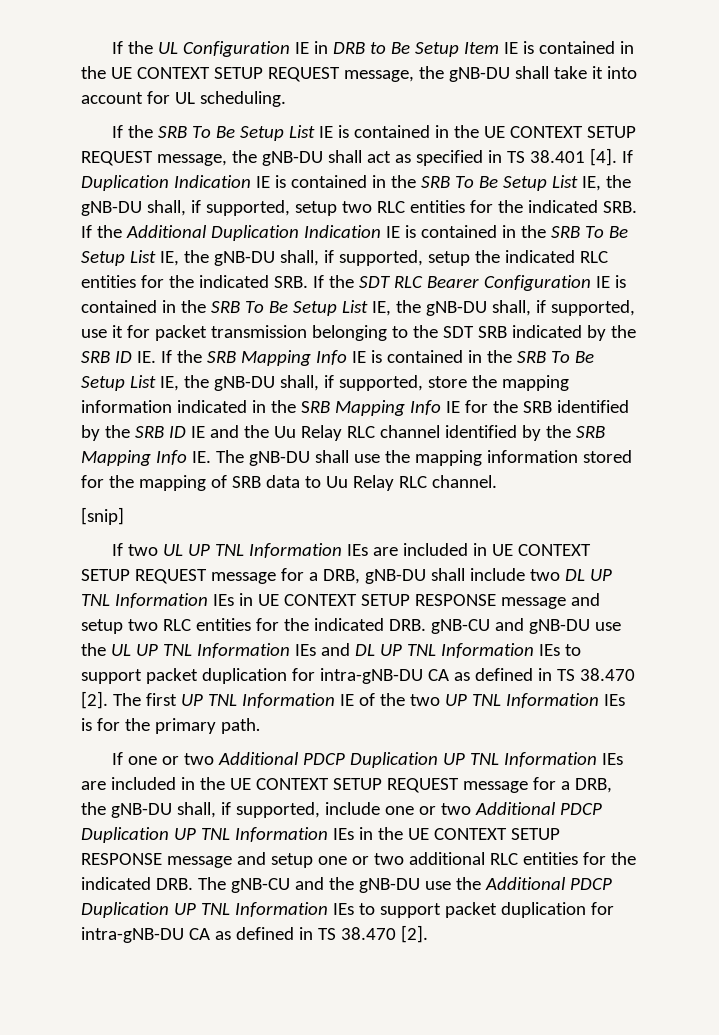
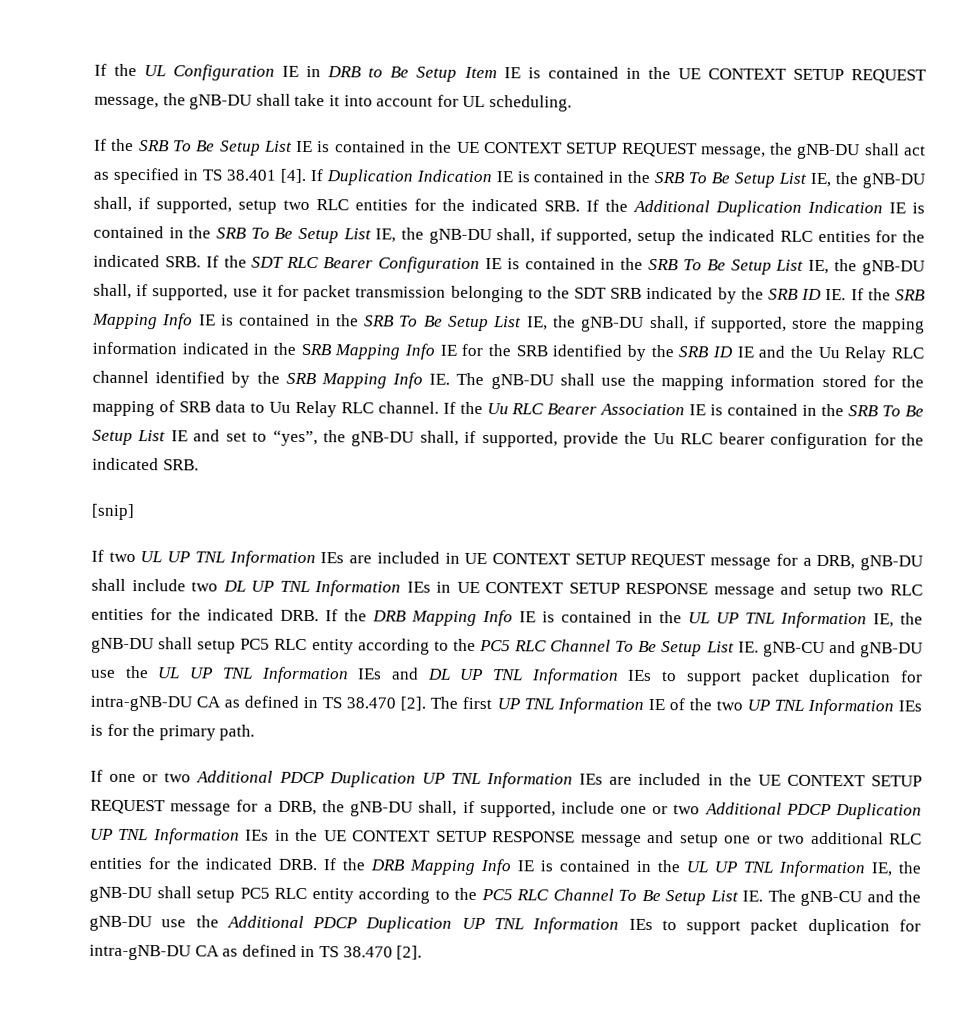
+ If the Uu RLC Bearer Association IE is contained in the SRB To Be Setup List IE and set to “yes”, the gNB-DU shall, if supported, provide the Uu RLC bearer configuration for the indicated SRB.
- If two UL UP TNL Information IEs are included in UE CONTEXT SETUP REQUEST message for a DRB, gNB-DU shall include two DL UP TNL Information IEs in UE CONTEXT SETUP RESPONSE message and setup two RLC entities for the indicated DRB. gNB-CU and gNB-DU use the UL UP TNL Information IEs and DL UP TNL Information IEs to support packet duplication for intra-gNB-DU CA as defined in TS 38.470 [2].
+ If two UL UP TNL Information IEs are included in UE CONTEXT SETUP REQUEST message for a DRB, gNB-DU shall include two DL UP TNL Information IEs in UE CONTEXT SETUP RESPONSE message and setup two RLC entities for the indicated DRB. If the DRB Mapping Info IE is contained in the UL UP TNL Information IE, the gNB-DU shall setup PC5 RLC entity according to the PC5 RLC Channel To Be Setup List IE. gNB-CU and gNB-DU use the UL UP TNL Information IEs and DL UP TNL Information IEs to support packet duplication for intra-gNB-DU CA as defined in TS 38.470 [2].
- If one or two Additional PDCP Duplication UP TNL Information IEs are included in the UE CONTEXT SETUP REQUEST message for a DRB, the gNB-DU shall, if supported, include one or two Additional PDCP Duplication UP TNL Information IEs in the UE CONTEXT SETUP RESPONSE message and setup one or two additional RLC entities for the indicated DRB. The gNB-CU and the gNB-DU use the Additional PDCP Duplication UP TNL Information IEs to support packet duplication for intra-gNB-DU CA as defined in TS 38.470 [2].
+ If one or two Additional PDCP Duplication UP TNL Information IEs are included in the UE CONTEXT SETUP REQUEST message for a DRB, the gNB-DU shall, if supported, include one or two Additional PDCP Duplication UP TNL Information IEs in the UE CONTEXT SETUP RESPONSE message and setup one or two additional RLC entities for the indicated DRB. If the DRB Mapping Info IE is contained in the UL UP TNL Information IE, the gNB-DU shall setup PC5 RLC entity according to the PC5 RLC Channel To Be Setup List IE. The gNB-CU and the gNB-DU use the Additional PDCP Duplication UP TNL Information IEs to support packet duplication for intra-gNB-DU CA as defined in TS 38.470 [2].

